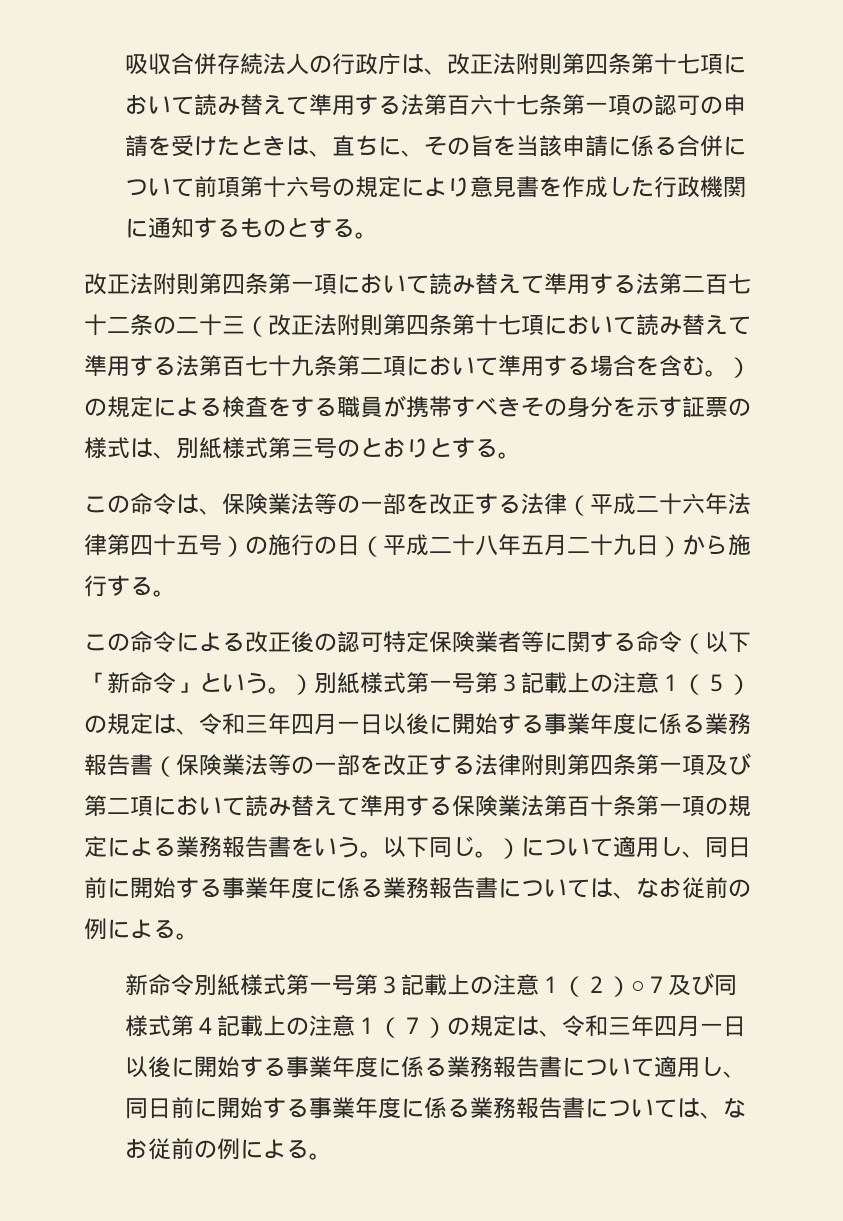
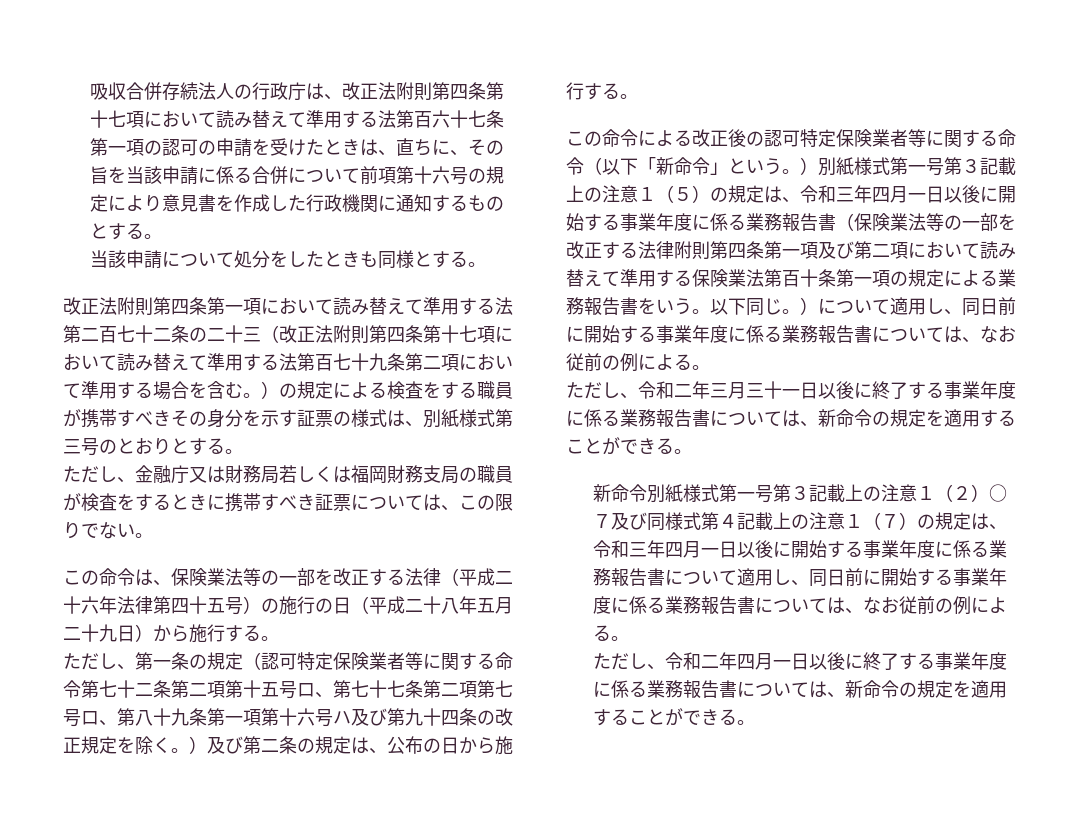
+ 当該申請について処分をしたときも同様とする。
+ ただし、金融庁又は財務局若しくは福岡財務支局の職員が検査をするときに携帯すべき証票については、この限りでない。
+ ただし、第一条の規定（認可特定保険業者等に関する命令第七十二条第二項第十五号ロ、第七十七条第二項第七号ロ、第八十九条第一項第十六号ハ及び第九十四条の改正規定を除く。）及び第二条の規定は、公布の日から施行する。
+ ただし、令和二年三月三十一日以後に終了する事業年度に係る業務報告書については、新命令の規定を適用することができる。
+ ただし、令和二年四月一日以後に終了する事業年度に係る業務報告書については、新命令の規定を適用することができる。

